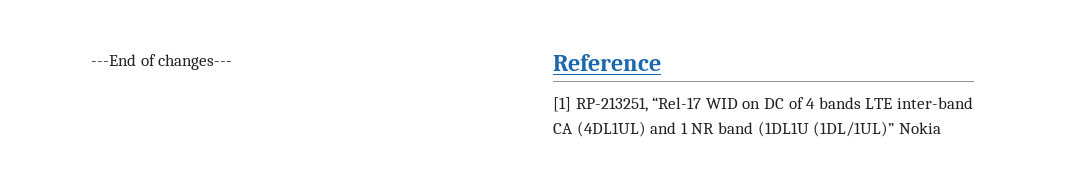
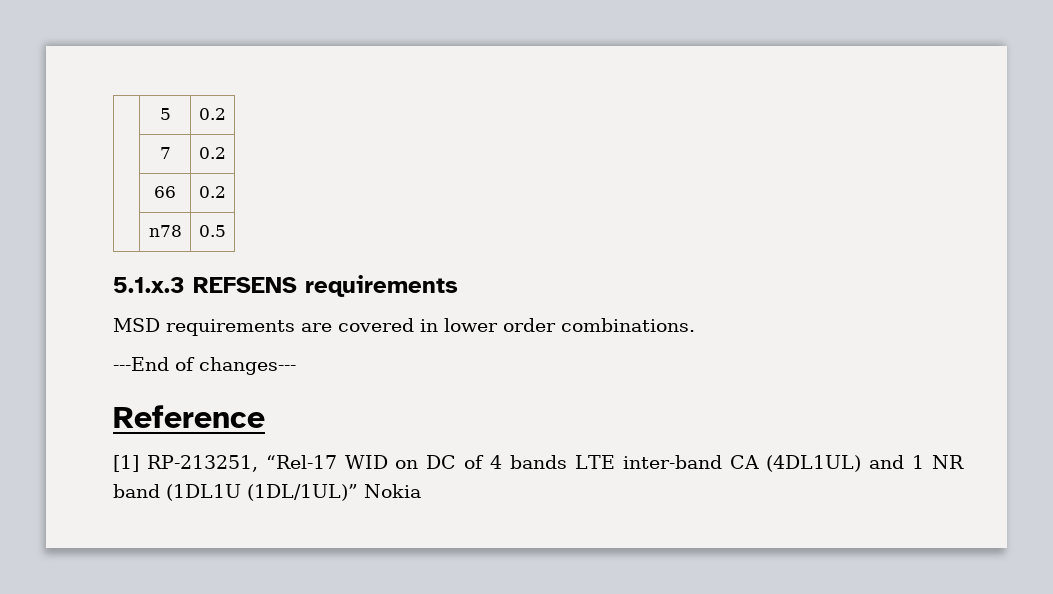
+ | 5 | 0.2
+ | 7 | 0.2
+ | 66 | 0.2
+ | n78 | 0.5
+ 5.1.x.3 REFSENS requirements
+ MSD requirements are covered in lower order combinations.

